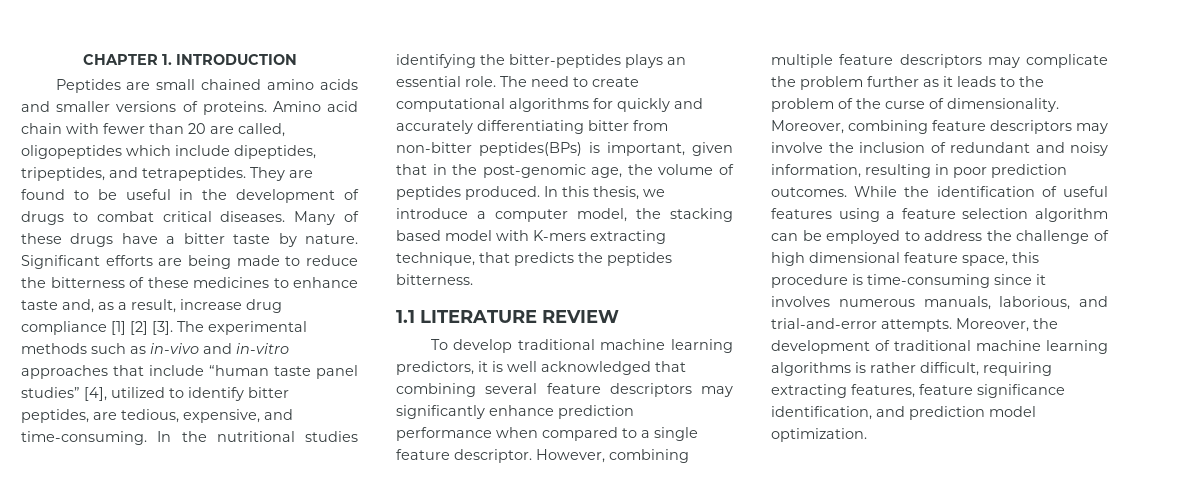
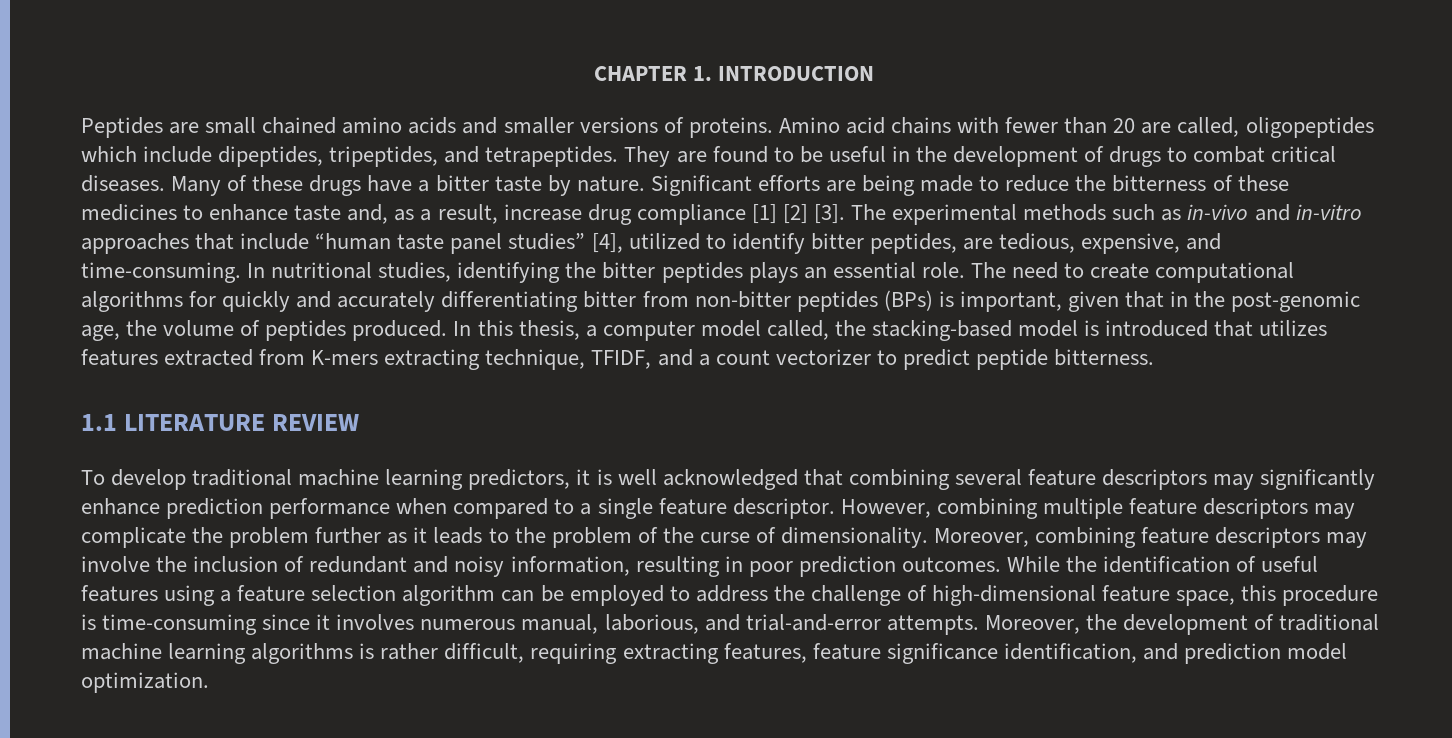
- Amino acid chain with fewer than 20 are called, oligopeptides which include dipeptides, tripeptides, and tetrapeptides.
+ Amino acid chains with fewer than 20 are called, oligopeptides which include dipeptides, tripeptides, and tetrapeptides.
- In the nutritional studies identifying the bitter-peptides plays an essential role.
+ In nutritional studies, identifying the bitter peptides plays an essential role.
- The need to create computational algorithms for quickly and accurately differentiating bitter from non-bitter peptides(BPs) is important, given that in the post-genomic age, the volume of peptides produced.
+ The need to create computational algorithms for quickly and accurately differentiating bitter from non-bitter peptides (BPs) is important, given that in the post-genomic age, the volume of peptides produced.
- In this thesis, we introduce a computer model, the stacking based model with K-mers extracting technique, that predicts the peptides bitterness.
+ In this thesis, a computer model called, the stacking-based model is introduced that utilizes features extracted from K-mers extracting technique, TFIDF, and a count vectorizer to predict peptide bitterness.
- While the identification of useful features using a feature selection algorithm can be employed to address the challenge of high dimensional feature space, this procedure is time-consuming since it involves numerous manuals, laborious, and trial-and-error attempts.
+ While the identification of useful features using a feature selection algorithm can be employed to address the challenge of high-dimensional feature space, this procedure is time-consuming since it involves numerous manual, laborious, and trial-and-error attempts.

